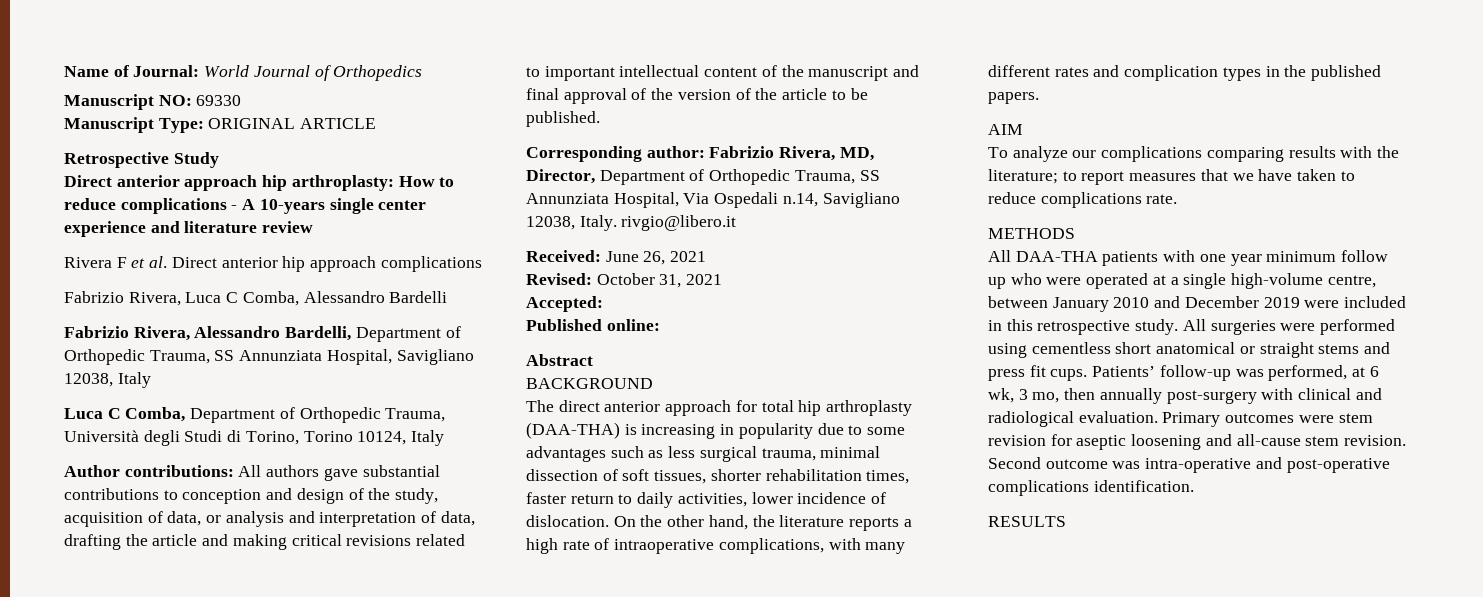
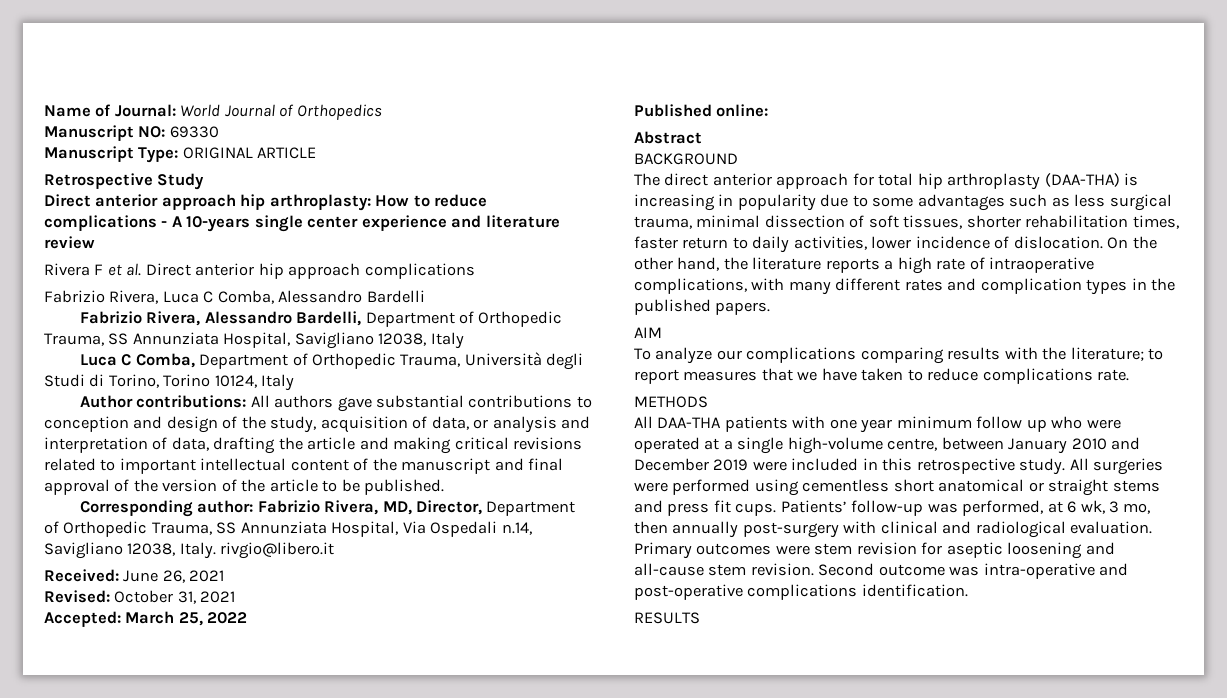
- Accepted:
+ Accepted: March 25, 2022

